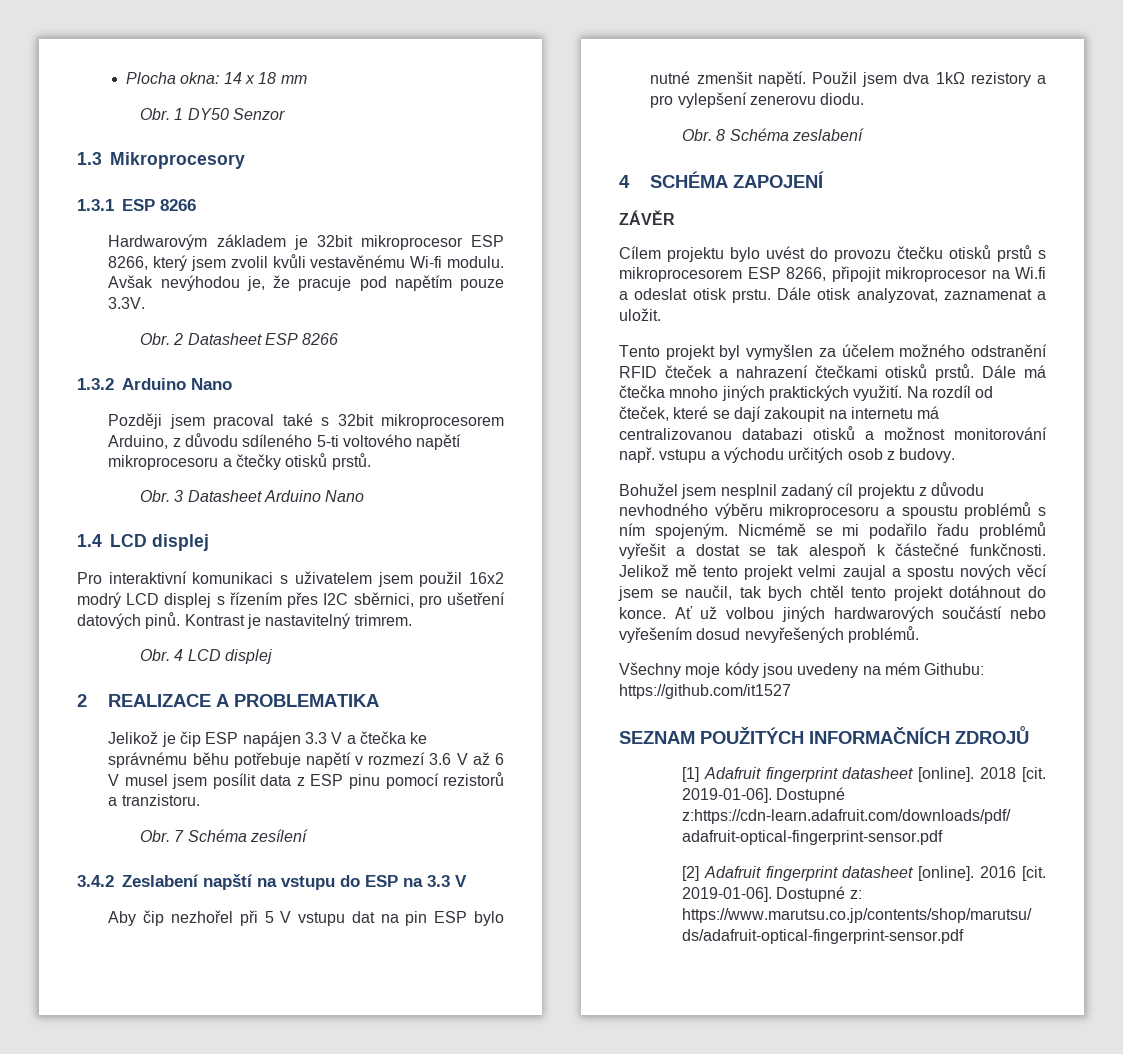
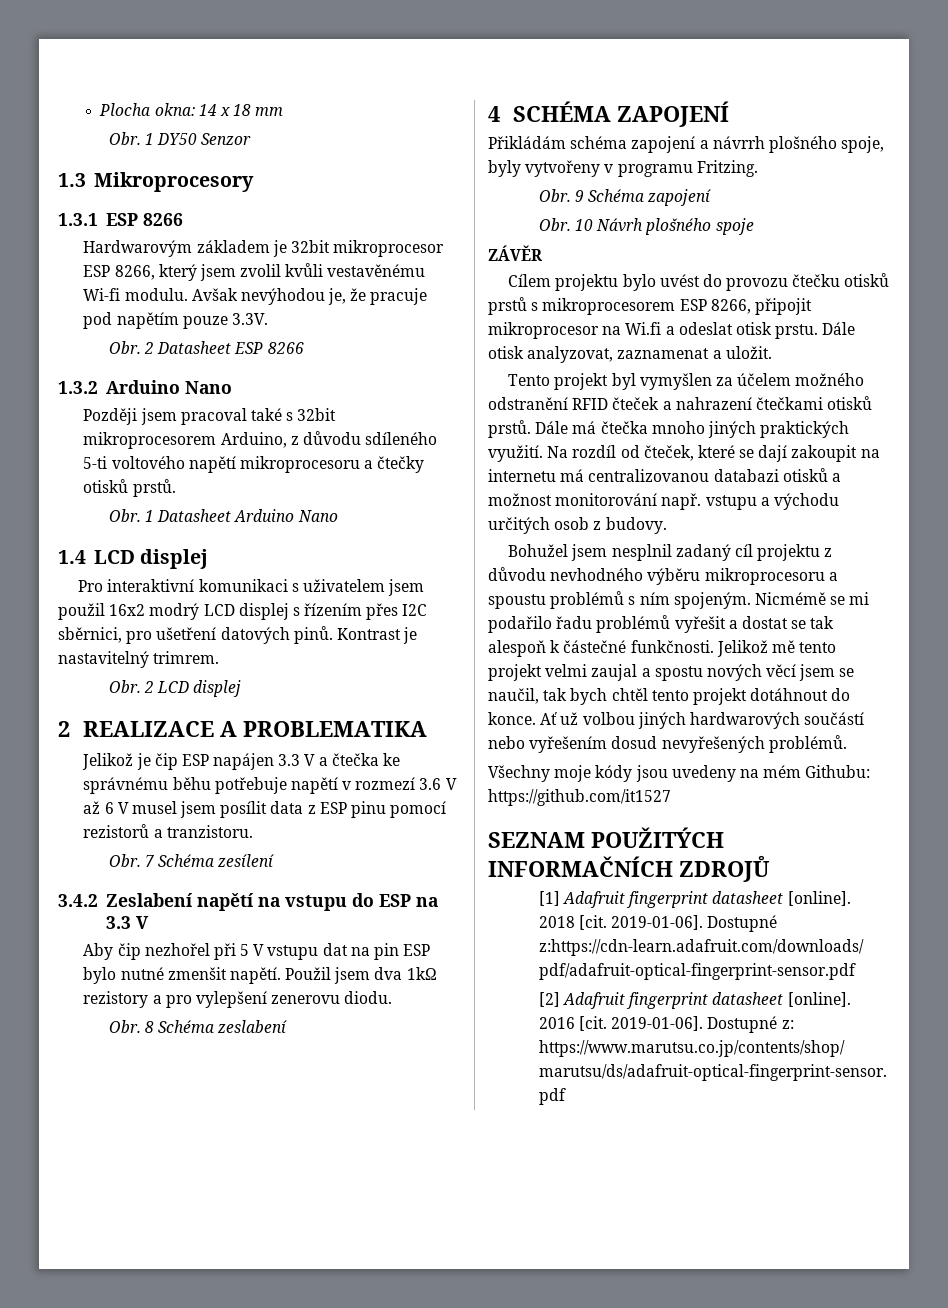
- Obr. 3 Datasheet Arduino Nano
+ Obr. 1 Datasheet Arduino Nano
- Obr. 4 LCD displej
+ Obr. 2 LCD displej
- 3.4.2 Zeslabení napští na vstupu do ESP na 3.3 V
+ 3.4.2 Zeslabení napětí na vstupu do ESP na 3.3 V
+ Přikládám schéma zapojení a návrrh plošného spoje, byly vytvořeny v programu Fritzing.
+ Obr. 9 Schéma zapojení
+ Obr. 10 Návrh plošného spoje

